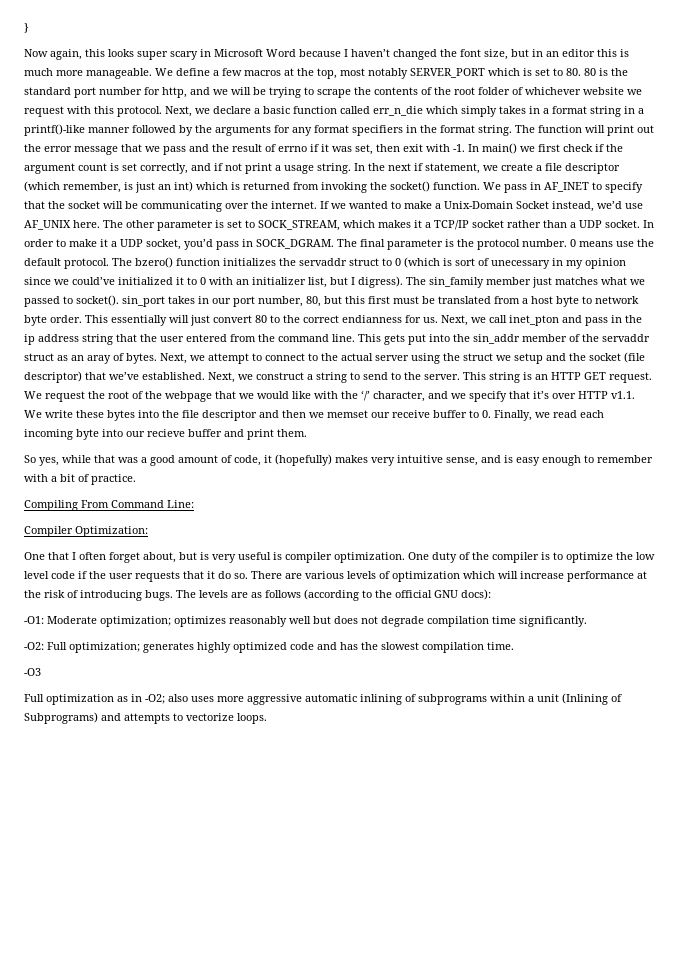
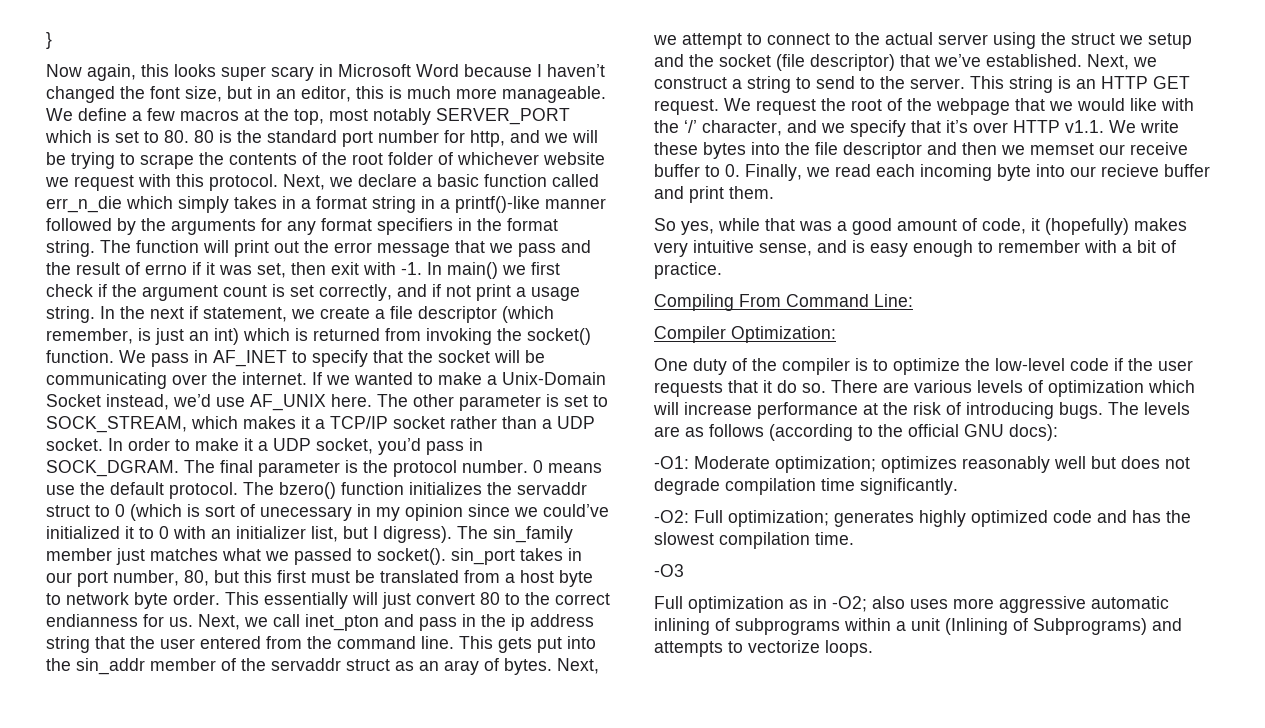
- Now again, this looks super scary in Microsoft Word because I haven’t changed the font size, but in an editor this is much more manageable.
+ Now again, this looks super scary in Microsoft Word because I haven’t changed the font size, but in an editor, this is much more manageable.
- One that I often forget about, but is very useful is compiler optimization. One duty of the compiler is to optimize the low level code if the user requests that it do so.
+ One duty of the compiler is to optimize the low-level code if the user requests that it do so.

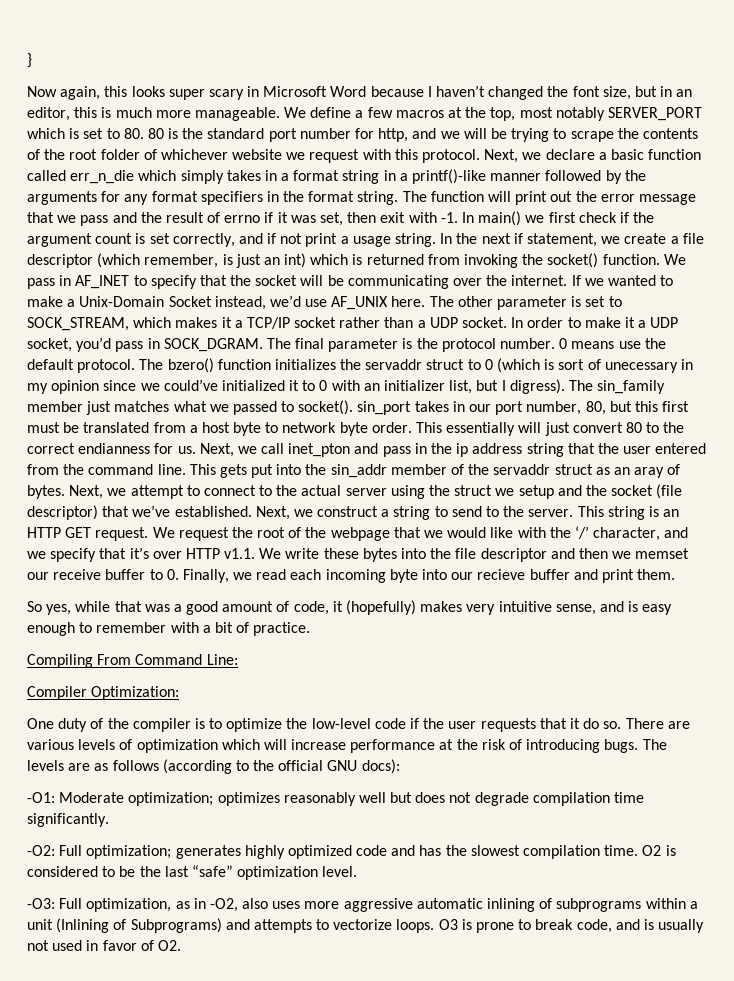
- -O2: Full optimization; generates highly optimized code and has the slowest compilation time.
- -O3
- Full optimization as in -O2; also uses more aggressive automatic inlining of subprograms within a unit (Inlining of Subprograms) and attempts to vectorize loops.
+ -O2: Full optimization; generates highly optimized code and has the slowest compilation time. O2 is considered to be the last “safe” optimization level.
+ -O3: Full optimization, as in -O2, also uses more aggressive automatic inlining of subprograms within a unit (Inlining of Subprograms) and attempts to vectorize loops.
+ O3 is prone to break code, and is usually not used in favor of O2.

